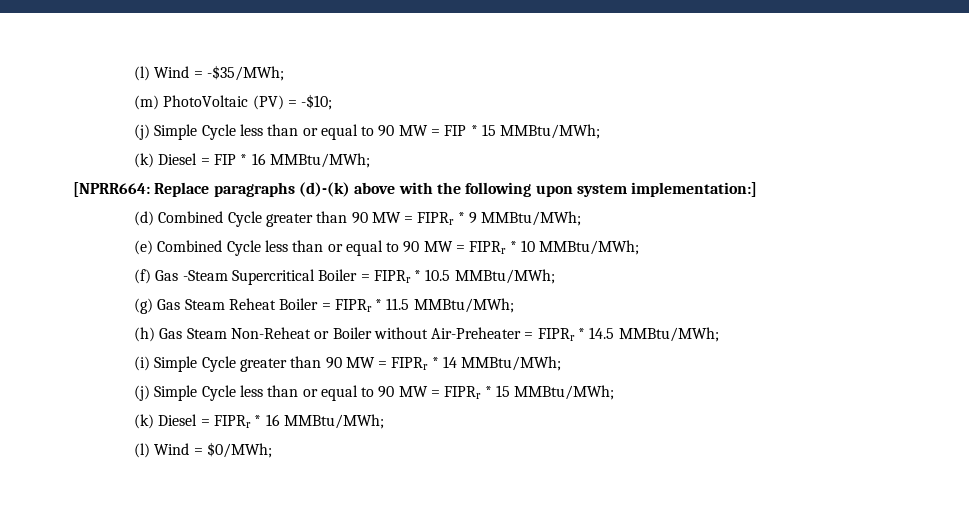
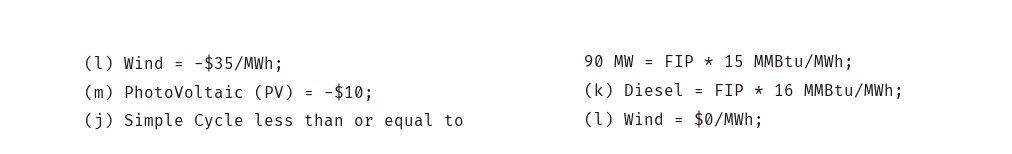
- [NPRR664: Replace paragraphs (d)-(k) above with the following upon system implementation:]
- (d) Combined Cycle greater than 90 MW = FIPRr * 9 MMBtu/MWh;
- (e) Combined Cycle less than or equal to 90 MW = FIPRr * 10 MMBtu/MWh;
- (f) Gas -Steam Supercritical Boiler = FIPRr * 10.5 MMBtu/MWh;
- (g) Gas Steam Reheat Boiler = FIPRr * 11.5 MMBtu/MWh;
- (h) Gas Steam Non-Reheat or Boiler without Air-Preheater = FIPRr * 14.5 MMBtu/MWh;
- (i) Simple Cycle greater than 90 MW = FIPRr * 14 MMBtu/MWh;
- (j) Simple Cycle less than or equal to 90 MW = FIPRr * 15 MMBtu/MWh;
- (k) Diesel = FIPRr * 16 MMBtu/MWh;

